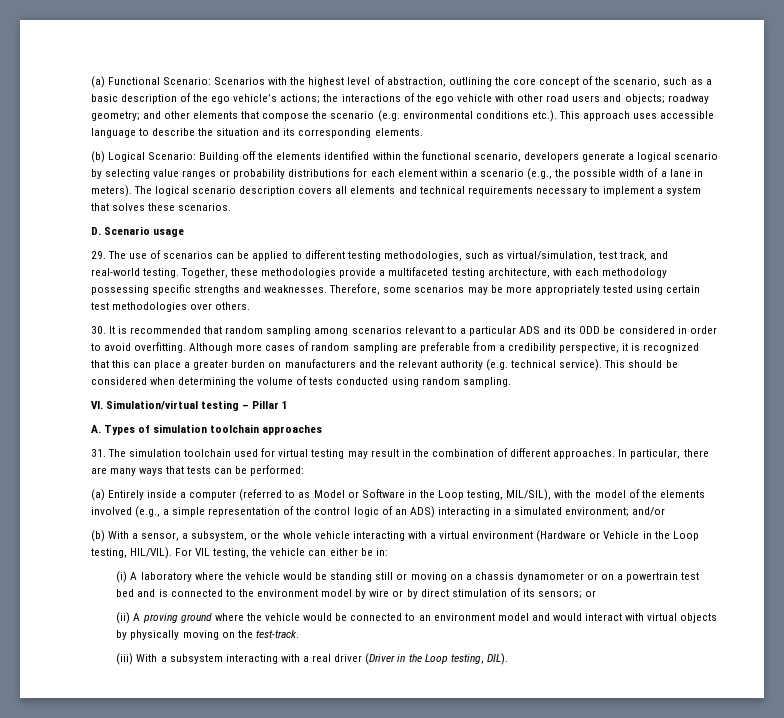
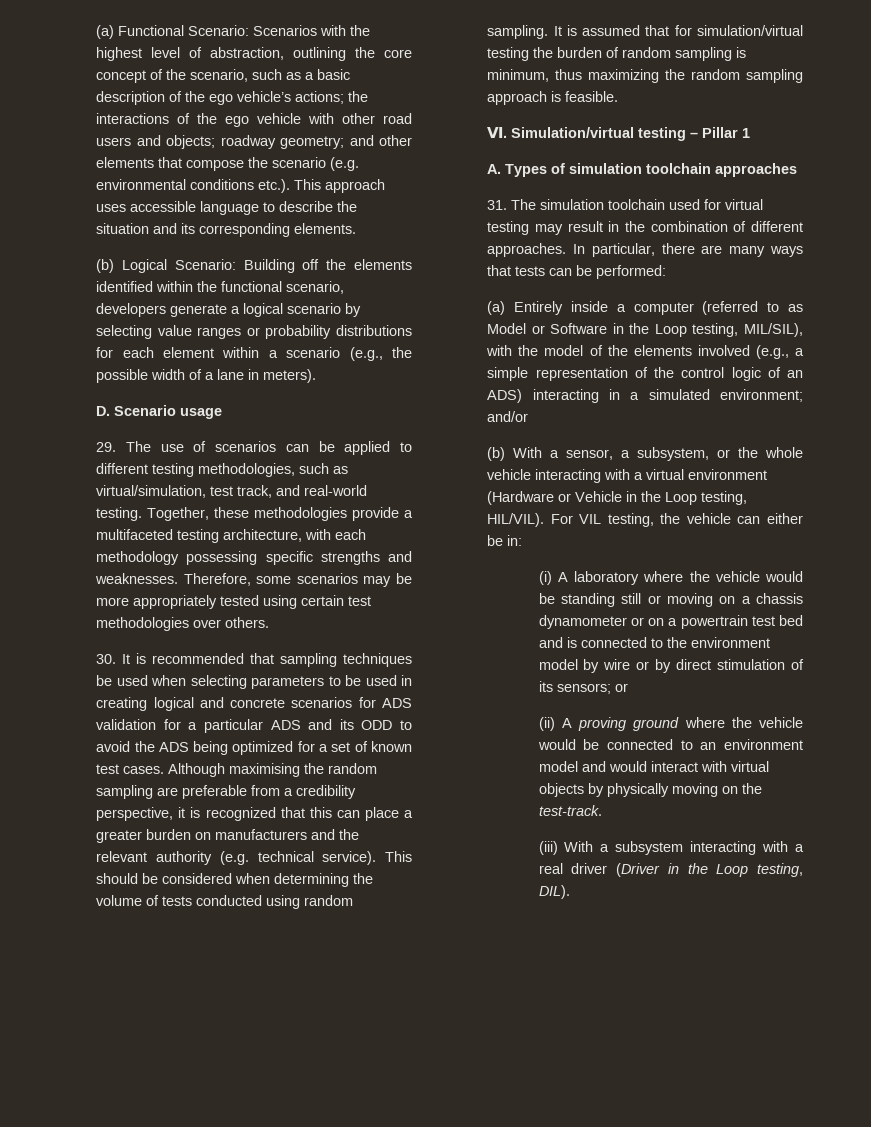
- The logical scenario description covers all elements and technical requirements necessary to implement a system that solves these scenarios.
- 30. It is recommended that random sampling among scenarios relevant to a particular ADS and its ODD be considered in order to avoid overfitting. Although more cases of random sampling are preferable from a credibility perspective, it is recognized that this can place a greater burden on manufacturers and the relevant authority (e.g. technical service).
+ 30. It is recommended that sampling techniques be used when selecting parameters to be used in creating logical and concrete scenarios for ADS validation for a particular ADS and its ODD to avoid the ADS being optimized for a set of known test cases. Although maximising the random sampling are preferable from a credibility perspective, it is recognized that this can place a greater burden on manufacturers and the relevant authority (e.g. technical service).
+ It is assumed that for simulation/virtual testing the burden of random sampling is minimum, thus maximizing the random sampling approach is feasible.

